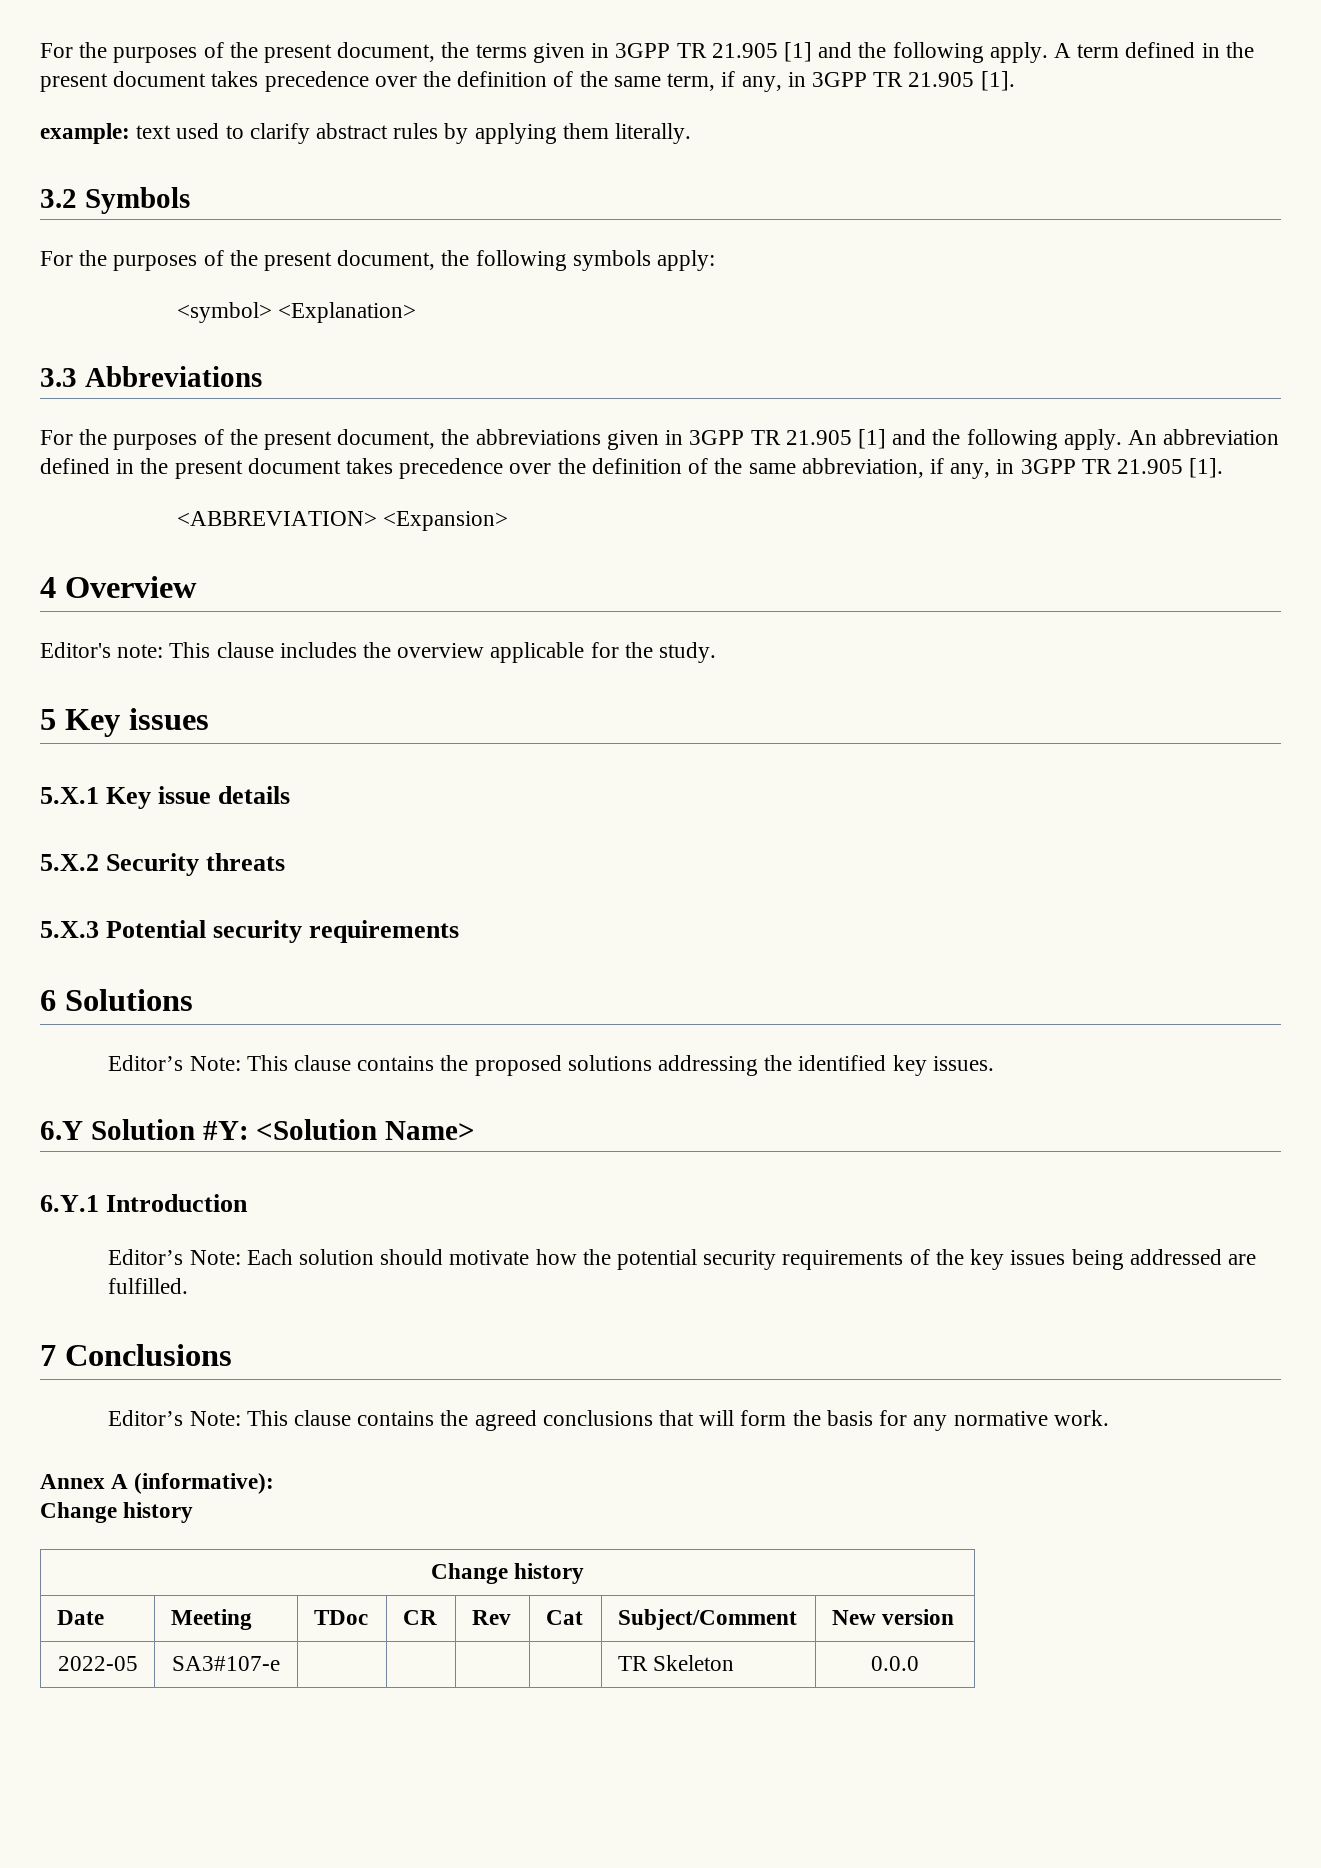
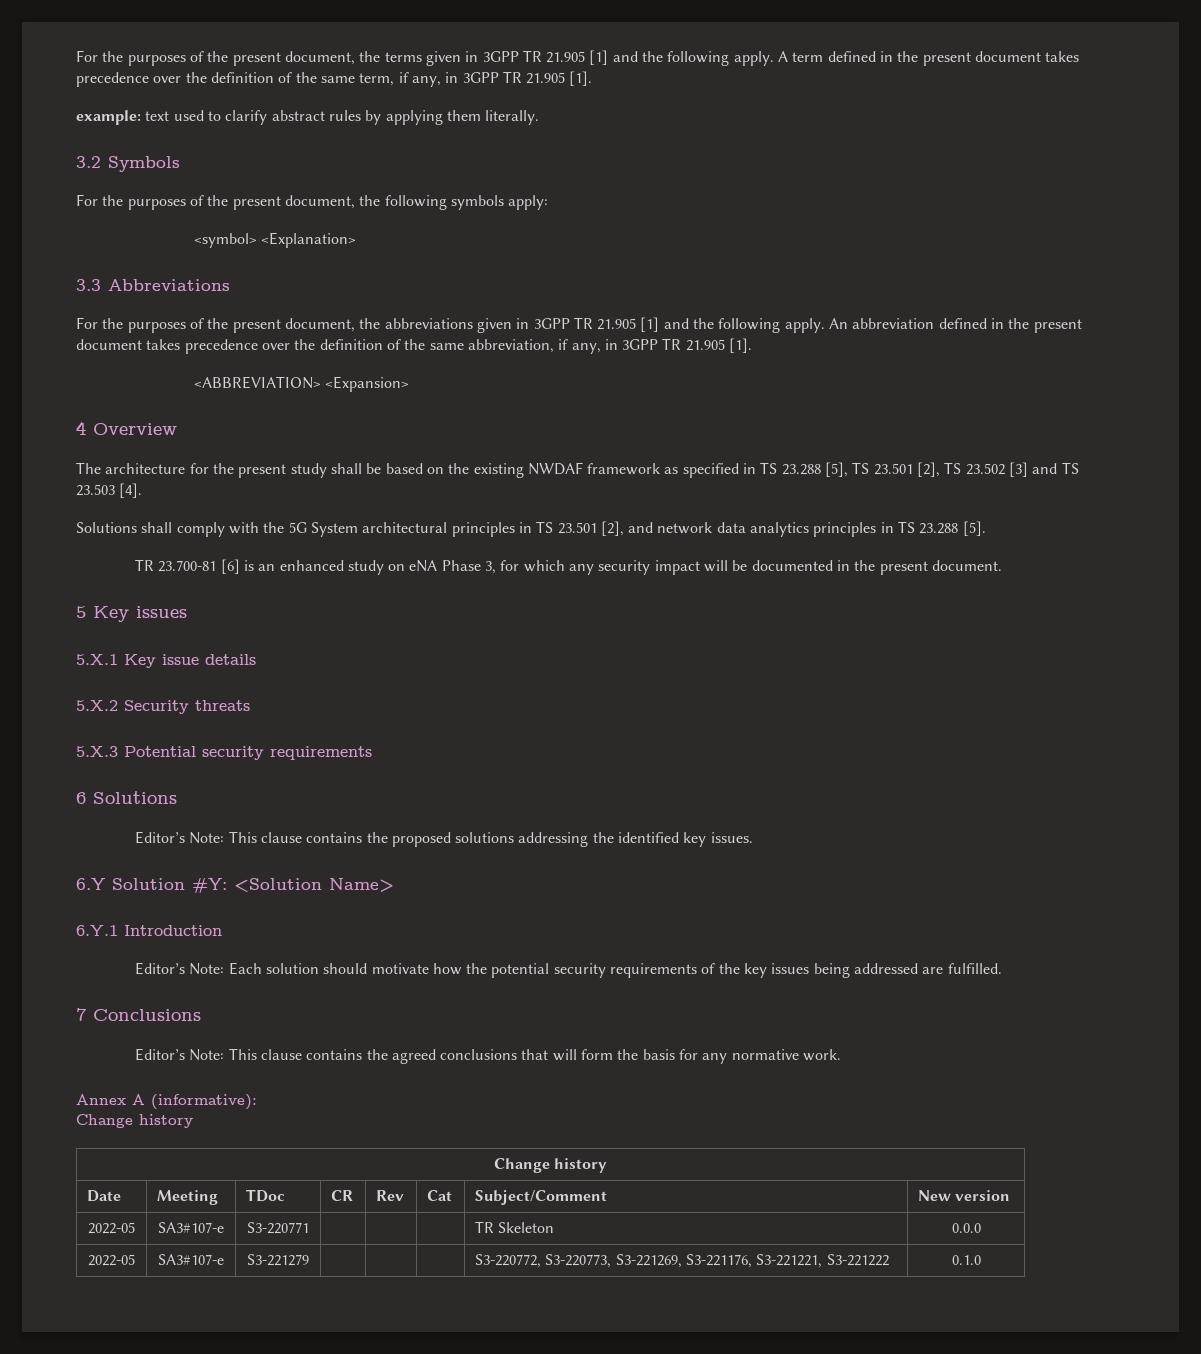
- Editor's note: This clause includes the overview applicable for the study.
+ The architecture for the present study shall be based on the existing NWDAF framework as specified in TS 23.288 [5], TS 23.501 [2], TS 23.502 [3] and TS 23.503 [4].
+ Solutions shall comply with the 5G System architectural principles in TS 23.501 [2], and network data analytics principles in TS 23.288 [5].
+ TR 23.700-81 [6] is an enhanced study on eNA Phase 3, for which any security impact will be documented in the present document.
- 2022-05 | SA3#107-e | | | | | TR Skeleton | 0.0.0
+ 2022-05 | SA3#107-e | S3-220771 | | | | TR Skeleton | 0.0.0
+ 2022-05 | SA3#107-e | S3-221279 | | | | S3-220772, S3-220773, S3-221269, S3-221176, S3-221221, S3-221222 | 0.1.0

